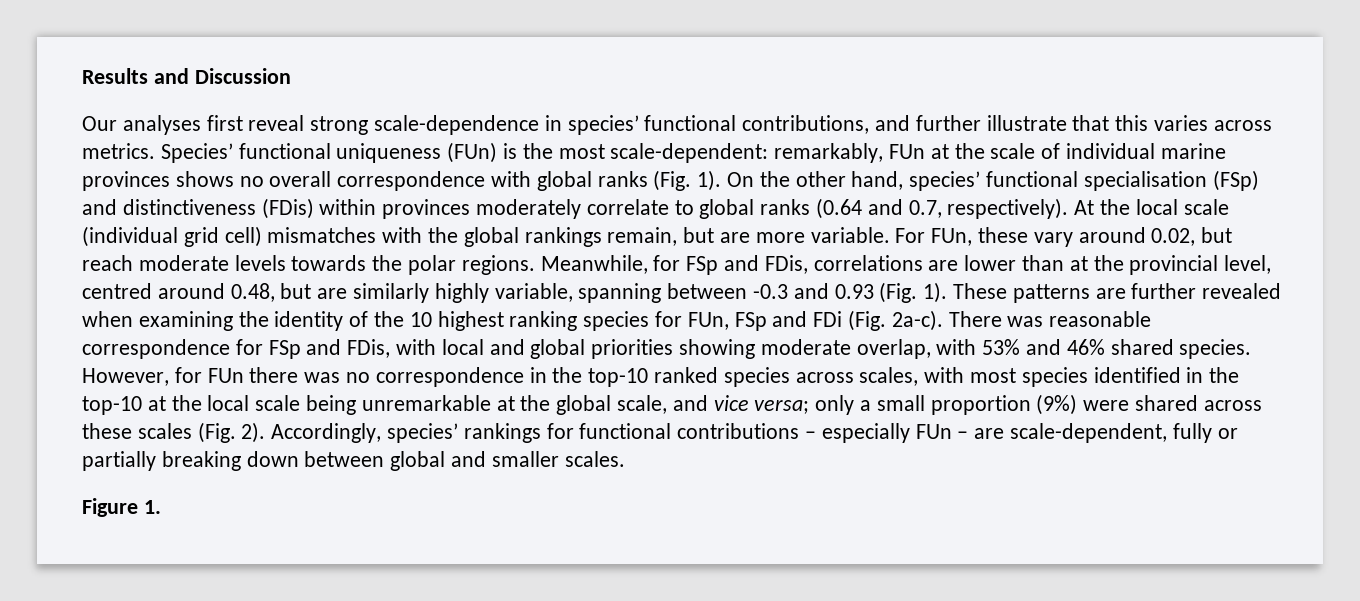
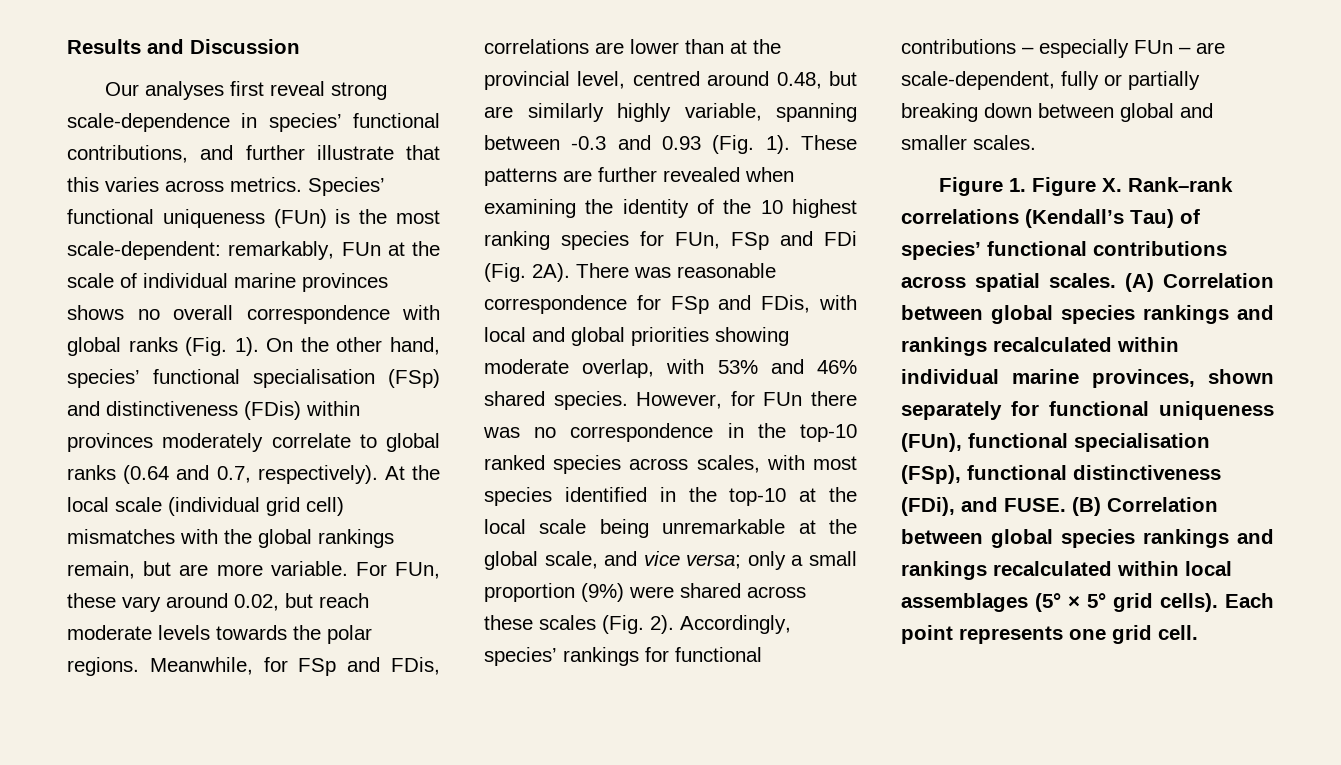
- These patterns are further revealed when examining the identity of the 10 highest ranking species for FUn, FSp and FDi (Fig. 2a-c).
+ These patterns are further revealed when examining the identity of the 10 highest ranking species for FUn, FSp and FDi (Fig. 2A).
- Figure 1.
+ Figure 1. Figure X. Rank–rank correlations (Kendall’s Tau) of species’ functional contributions across spatial scales. (A) Correlation between global species rankings and rankings recalculated within individual marine provinces, shown separately for functional uniqueness (FUn), functional specialisation (FSp), functional distinctiveness (FDi), and FUSE. (B) Correlation between global species rankings and rankings recalculated within local assemblages (5° × 5° grid cells). Each point represents one grid cell.

